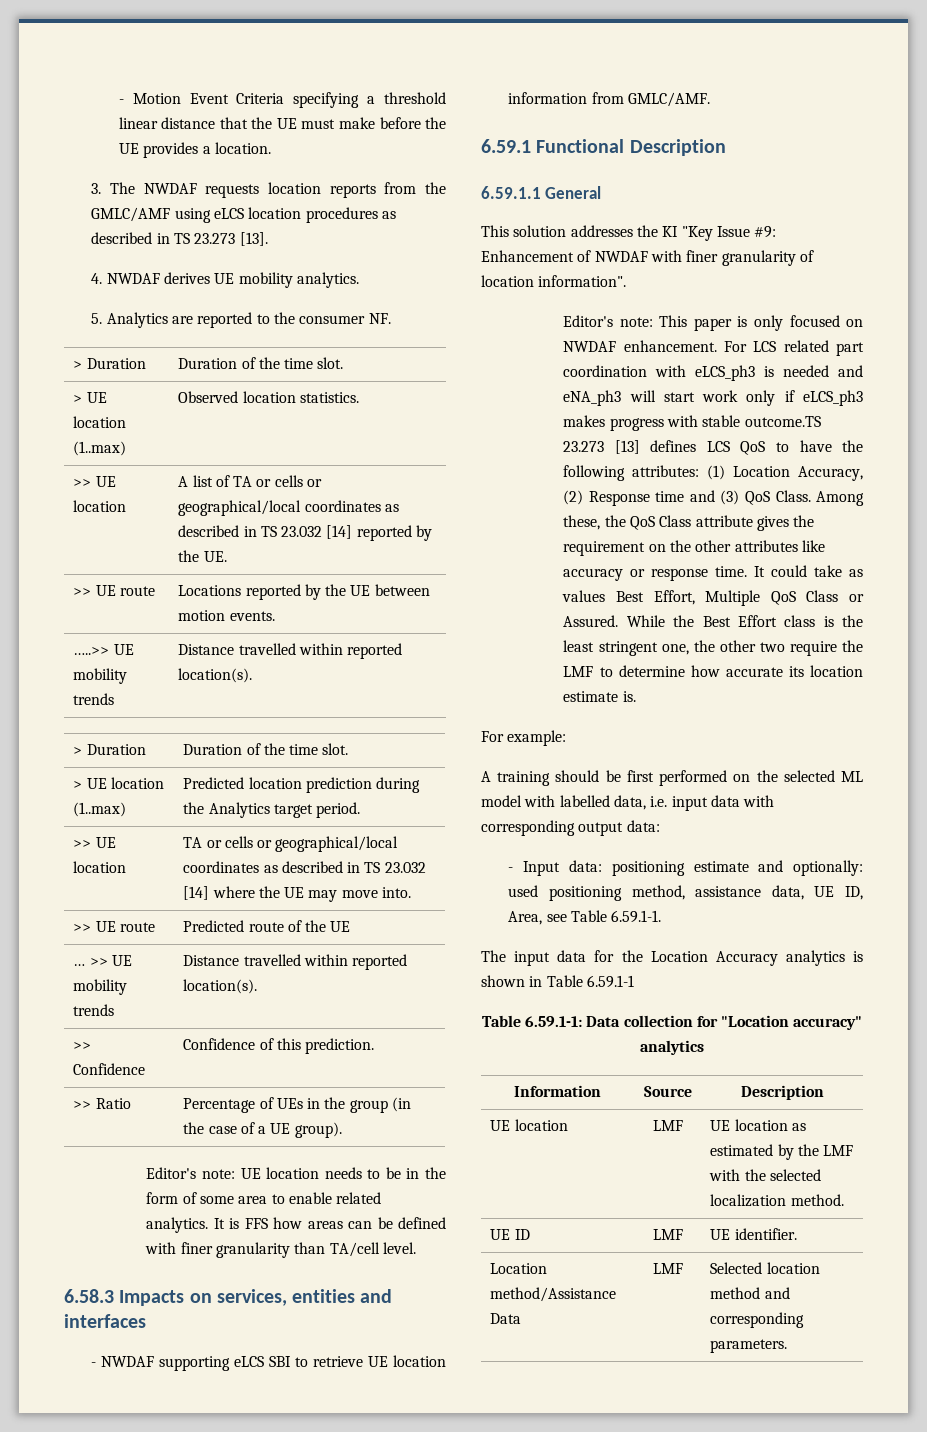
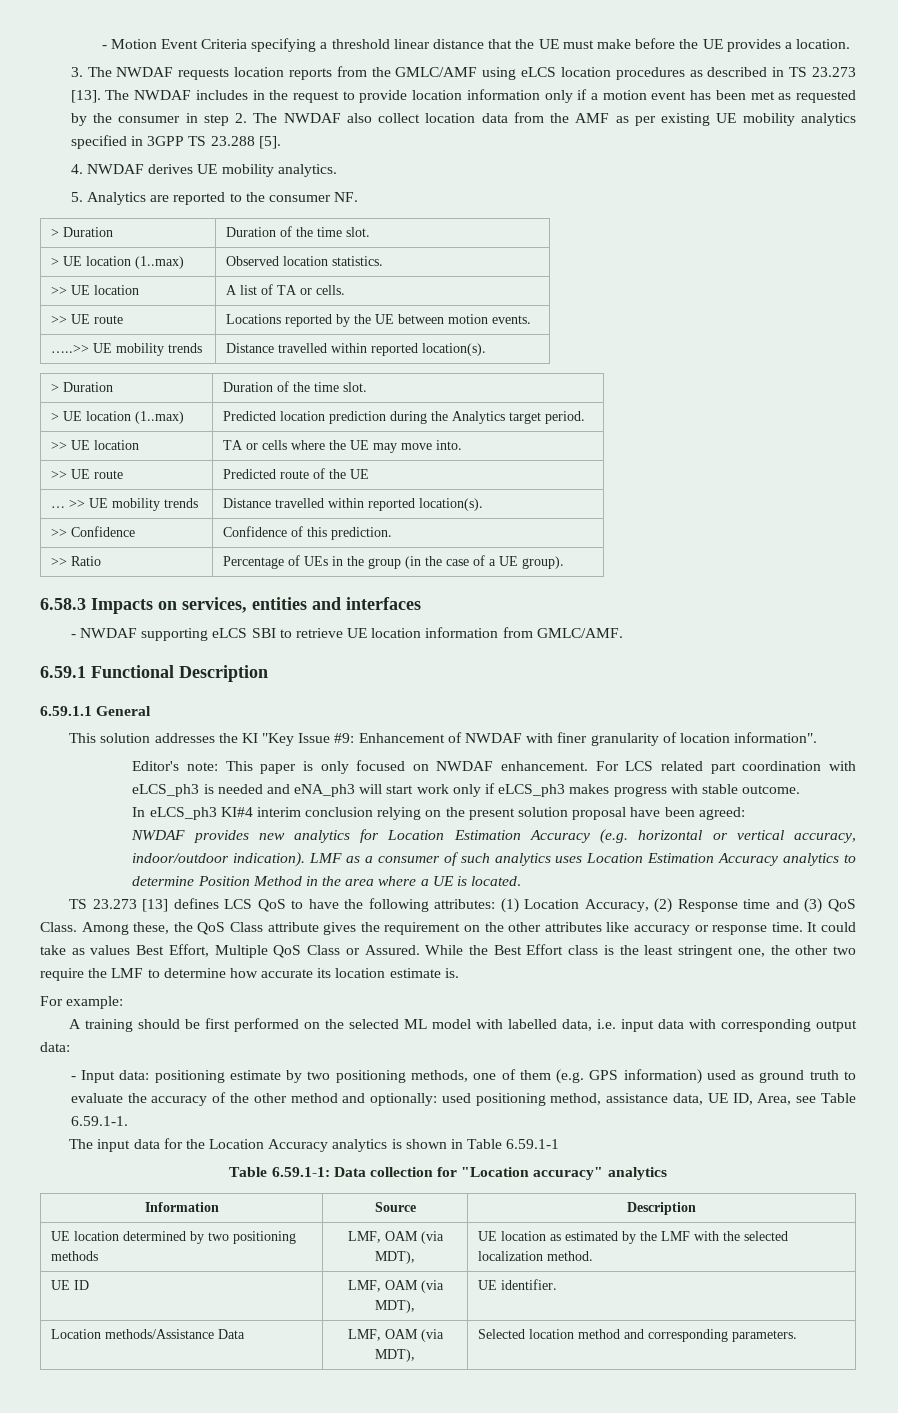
+ The NWDAF includes in the request to provide location information only if a motion event has been met as requested by the consumer in step 2. The NWDAF also collect location data from the AMF as per existing UE mobility analytics specified in 3GPP TS 23.288 [5].
- >> UE location | A list of TA or cells or geographical/local coordinates as described in TS 23.032 [14] reported by the UE.
+ >> UE location | A list of TA or cells.
- >> UE location | TA or cells or geographical/local coordinates as described in TS 23.032 [14] where the UE may move into.
+ >> UE location | TA or cells where the UE may move into.
- Editor's note: UE location needs to be in the form of some area to enable related analytics. It is FFS how areas can be defined with finer granularity than TA/cell level.
- For LCS related part coordination with eLCS_ph3 is needed and eNA_ph3 will start work only if eLCS_ph3 makes progress with stable outcome.TS 23.273 [13] defines LCS QoS to have the following attributes: (1) Location Accuracy, (2) Response time and (3) QoS Class.
+ For LCS related part coordination with eLCS_ph3 is needed and eNA_ph3 will start work only if eLCS_ph3 makes progress with stable outcome.
+ In eLCS_ph3 KI#4 interim conclusion relying on the present solution proposal have been agreed:
+ NWDAF provides new analytics for Location Estimation Accuracy (e.g. horizontal or vertical accuracy, indoor/outdoor indication). LMF as a consumer of such analytics uses Location Estimation Accuracy analytics to determine Position Method in the area where a UE is located.
+ TS 23.273 [13] defines LCS QoS to have the following attributes: (1) Location Accuracy, (2) Response time and (3) QoS Class.
- - Input data: positioning estimate and optionally: used positioning method, assistance data, UE ID, Area, see Table 6.59.1-1.
+ - Input data: positioning estimate by two positioning methods, one of them (e.g. GPS information) used as ground truth to evaluate the accuracy of the other method and optionally: used positioning method, assistance data, UE ID, Area, see Table 6.59.1-1.
- UE location | LMF | UE location as estimated by the LMF with the selected localization method.
+ UE location determined by two positioning methods | LMF, OAM (via MDT), | UE location as estimated by the LMF with the selected localization method.
- UE ID | LMF | UE identifier.
+ UE ID | LMF, OAM (via MDT), | UE identifier.
- Location method/Assistance Data | LMF | Selected location method and corresponding parameters.
+ Location methods/Assistance Data | LMF, OAM (via MDT), | Selected location method and corresponding parameters.

